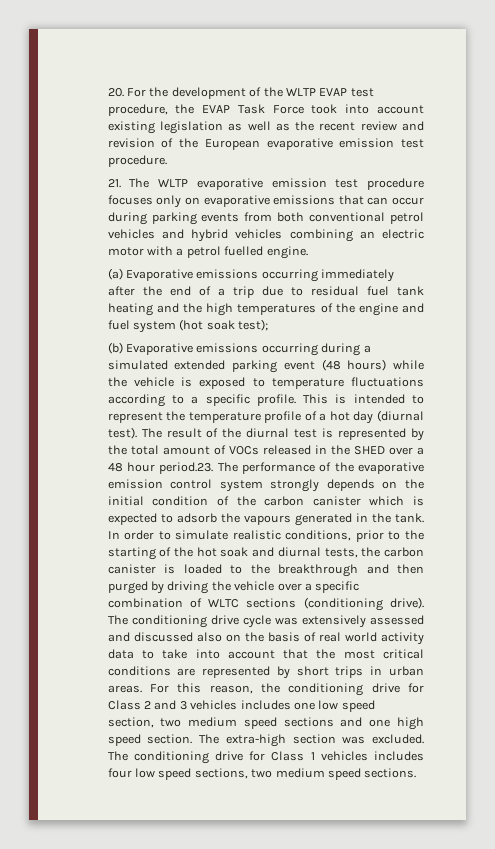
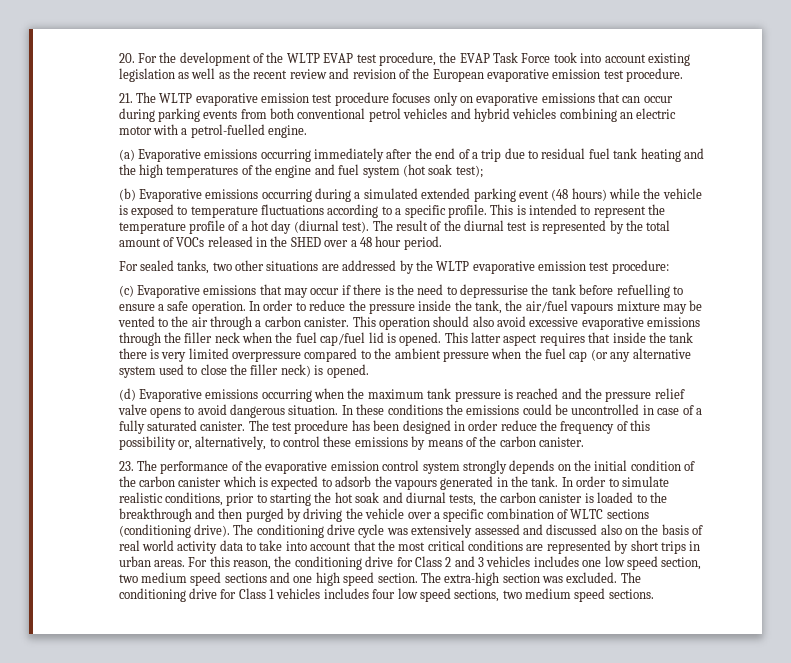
- 21. The WLTP evaporative emission test procedure focuses only on evaporative emissions that can occur during parking events from both conventional petrol vehicles and hybrid vehicles combining an electric motor with a petrol fuelled engine.
+ 21. The WLTP evaporative emission test procedure focuses only on evaporative emissions that can occur during parking events from both conventional petrol vehicles and hybrid vehicles combining an electric motor with a petrol-fuelled engine.
- The result of the diurnal test is represented by the total amount of VOCs released in the SHED over a 48 hour period.23. The performance of the evaporative emission control system strongly depends on the initial condition of the carbon canister which is expected to adsorb the vapours generated in the tank.
+ The result of the diurnal test is represented by the total amount of VOCs released in the SHED over a 48 hour period.
+ For sealed tanks, two other situations are addressed by the WLTP evaporative emission test procedure:
+ (c) Evaporative emissions that may occur if there is the need to depressurise the tank before refuelling to ensure a safe operation. In order to reduce the pressure inside the tank, the air/fuel vapours mixture may be vented to the air through a carbon canister. This operation should also avoid excessive evaporative emissions through the filler neck when the fuel cap/fuel lid is opened. This latter aspect requires that inside the tank there is very limited overpressure compared to the ambient pressure when the fuel cap (or any alternative system used to close the filler neck) is opened.
+ (d) Evaporative emissions occurring when the maximum tank pressure is reached and the pressure relief valve opens to avoid dangerous situation. In these conditions the emissions could be uncontrolled in case of a fully saturated canister. The test procedure has been designed in order reduce the frequency of this possibility or, alternatively, to control these emissions by means of the carbon canister.
+ 23. The performance of the evaporative emission control system strongly depends on the initial condition of the carbon canister which is expected to adsorb the vapours generated in the tank.
- In order to simulate realistic conditions, prior to the starting of the hot soak and diurnal tests, the carbon canister is loaded to the breakthrough and then purged by driving the vehicle over a specific combination of WLTC sections (conditioning drive).
+ In order to simulate realistic conditions, prior to starting the hot soak and diurnal tests, the carbon canister is loaded to the breakthrough and then purged by driving the vehicle over a specific combination of WLTC sections (conditioning drive).

